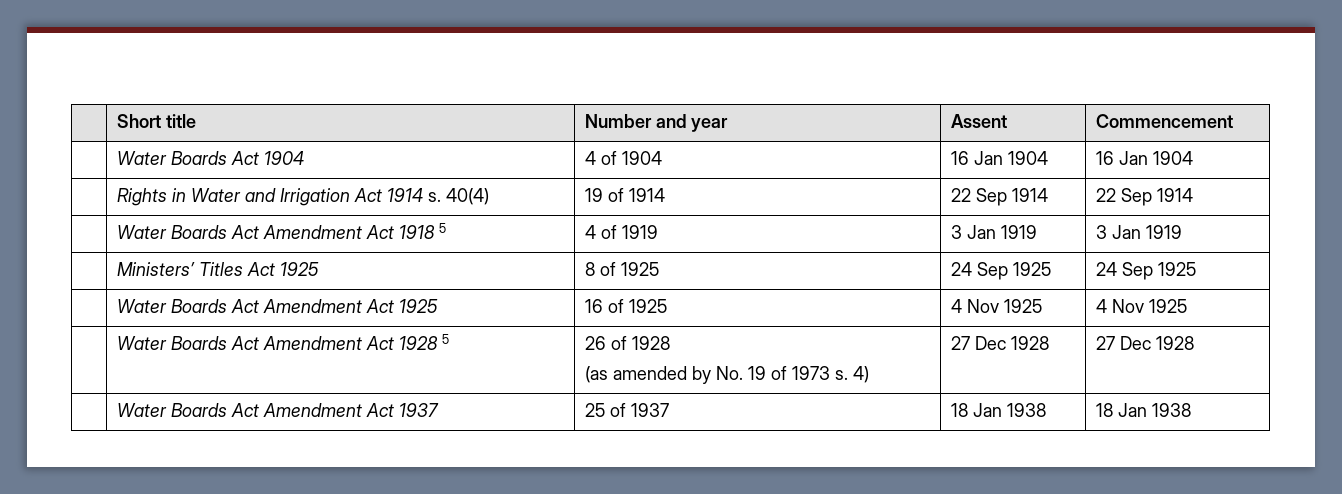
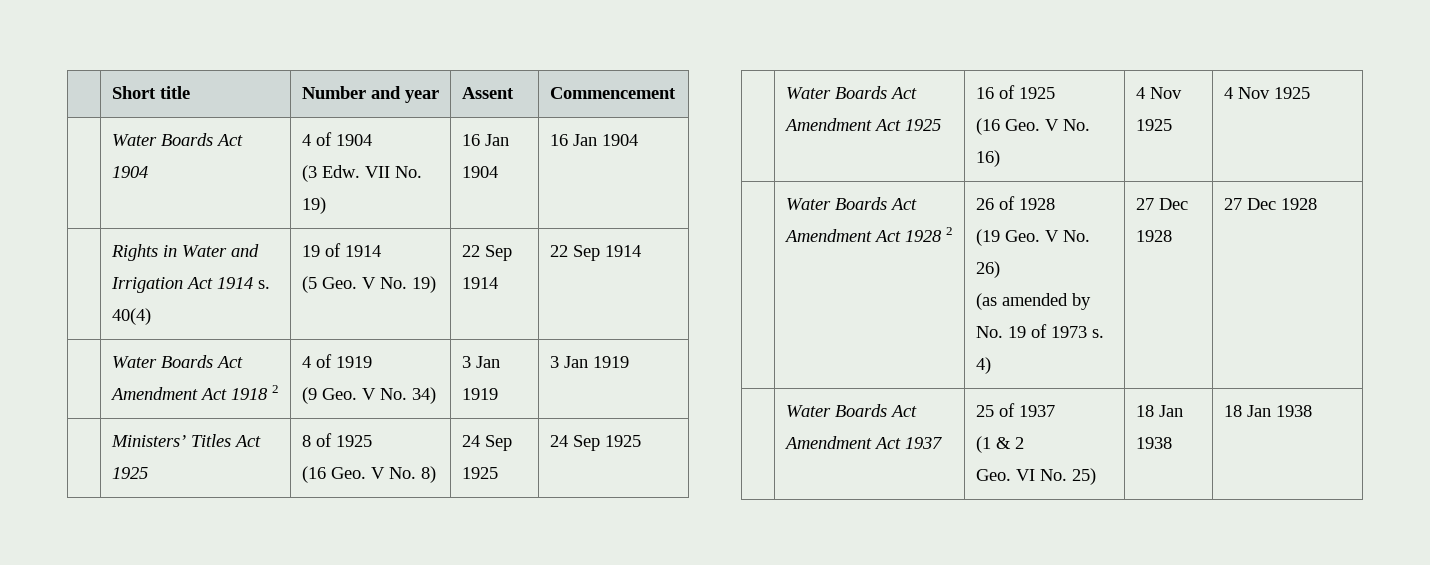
- | Water Boards Act 1904 | 4 of 1904 | 16 Jan 1904 | 16 Jan 1904
+ | Water Boards Act 1904 | 4 of 1904
+ (3 Edw. VII No. 19) | 16 Jan 1904 | 16 Jan 1904
- | Rights in Water and Irrigation Act 1914 s. 40(4) | 19 of 1914 | 22 Sep 1914 | 22 Sep 1914
+ | Rights in Water and Irrigation Act 1914 s. 40(4) | 19 of 1914
+ (5 Geo. V No. 19) | 22 Sep 1914 | 22 Sep 1914
- | Water Boards Act Amendment Act 1918 5 | 4 of 1919 | 3 Jan 1919 | 3 Jan 1919
+ | Water Boards Act Amendment Act 1918 2 | 4 of 1919
+ (9 Geo. V No. 34) | 3 Jan 1919 | 3 Jan 1919
- | Ministers’ Titles Act 1925 | 8 of 1925 | 24 Sep 1925 | 24 Sep 1925
+ | Ministers’ Titles Act 1925 | 8 of 1925
+ (16 Geo. V No. 8) | 24 Sep 1925 | 24 Sep 1925
- | Water Boards Act Amendment Act 1925 | 16 of 1925 | 4 Nov 1925 | 4 Nov 1925
+ | Water Boards Act Amendment Act 1925 | 16 of 1925
+ (16 Geo. V No. 16) | 4 Nov 1925 | 4 Nov 1925
- | Water Boards Act Amendment Act 1928 5 | 26 of 1928
+ | Water Boards Act Amendment Act 1928 2 | 26 of 1928
+ (19 Geo. V No. 26)
- | Water Boards Act Amendment Act 1937 | 25 of 1937 | 18 Jan 1938 | 18 Jan 1938
+ | Water Boards Act Amendment Act 1937 | 25 of 1937
+ (1 & 2
+ Geo. VI No. 25) | 18 Jan 1938 | 18 Jan 1938

